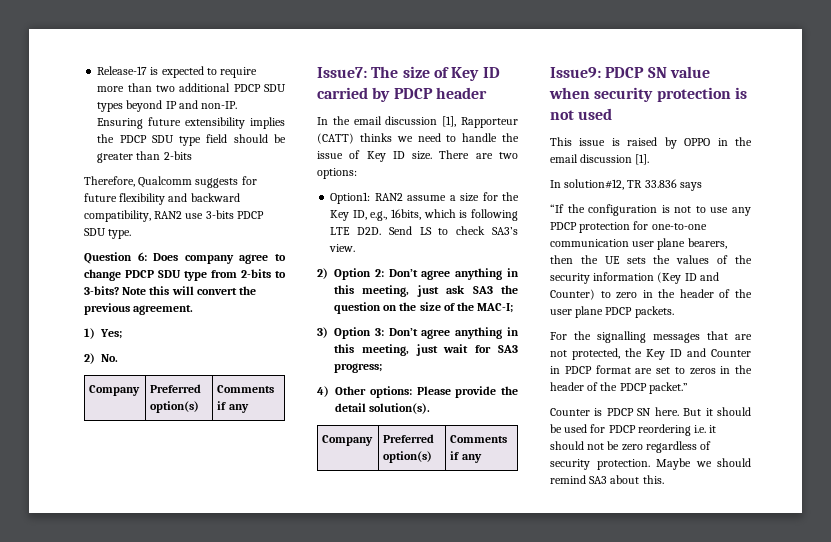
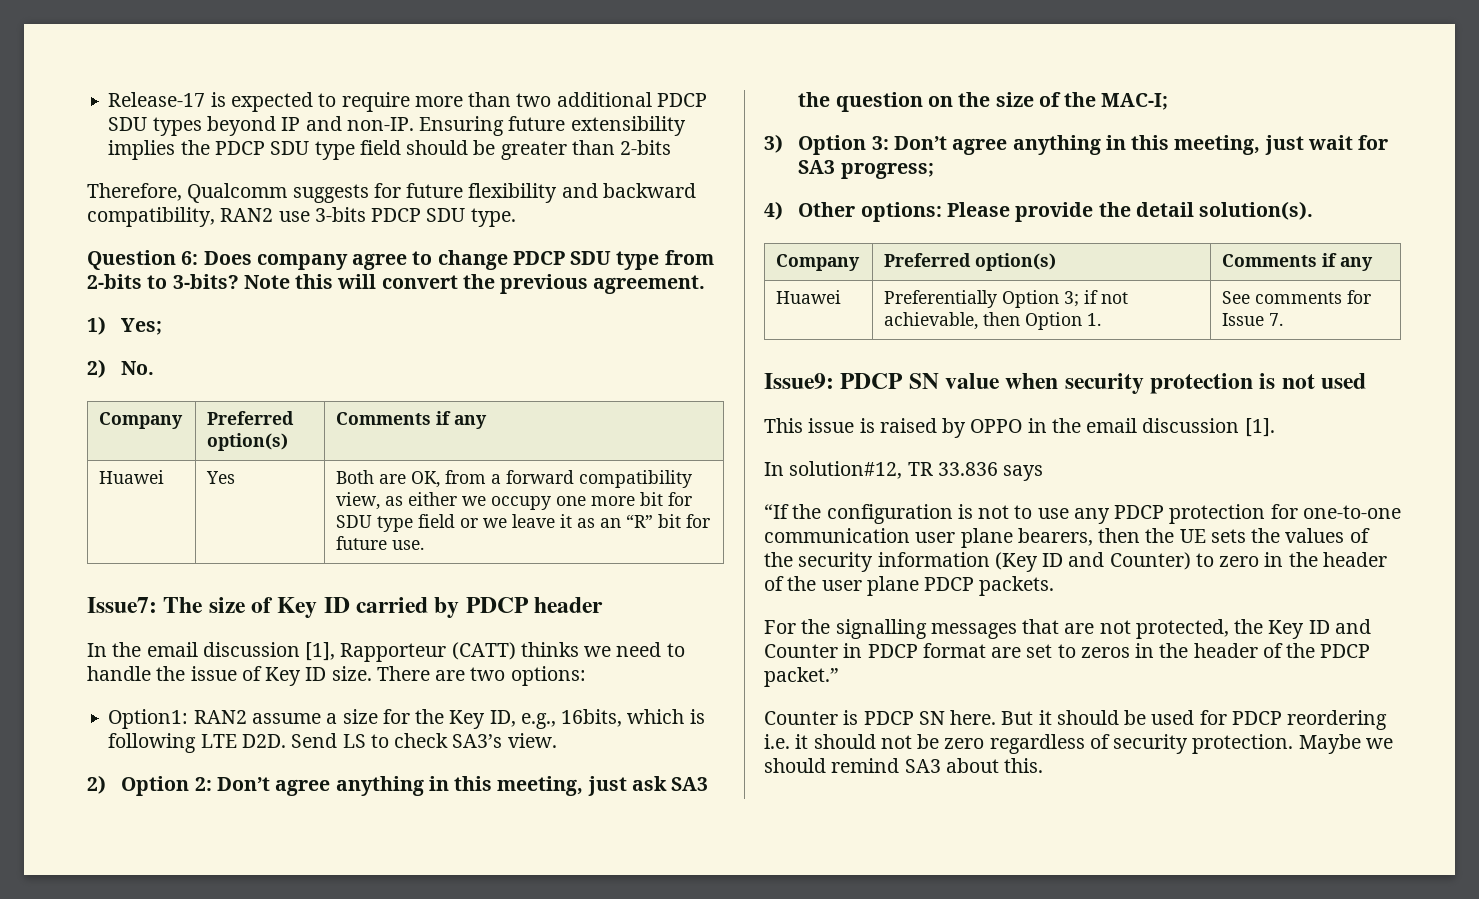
+ Huawei | Yes | Both are OK, from a forward compatibility view, as either we occupy one more bit for SDU type field or we leave it as an “R” bit for future use.
+ Huawei | Preferentially Option 3; if not achievable, then Option 1. | See comments for Issue 7.

